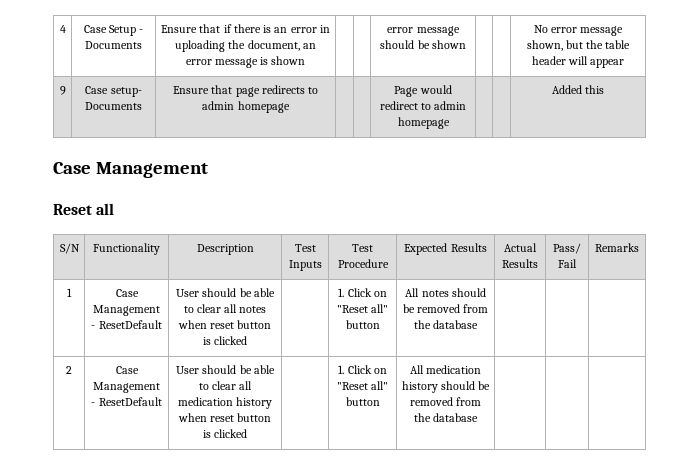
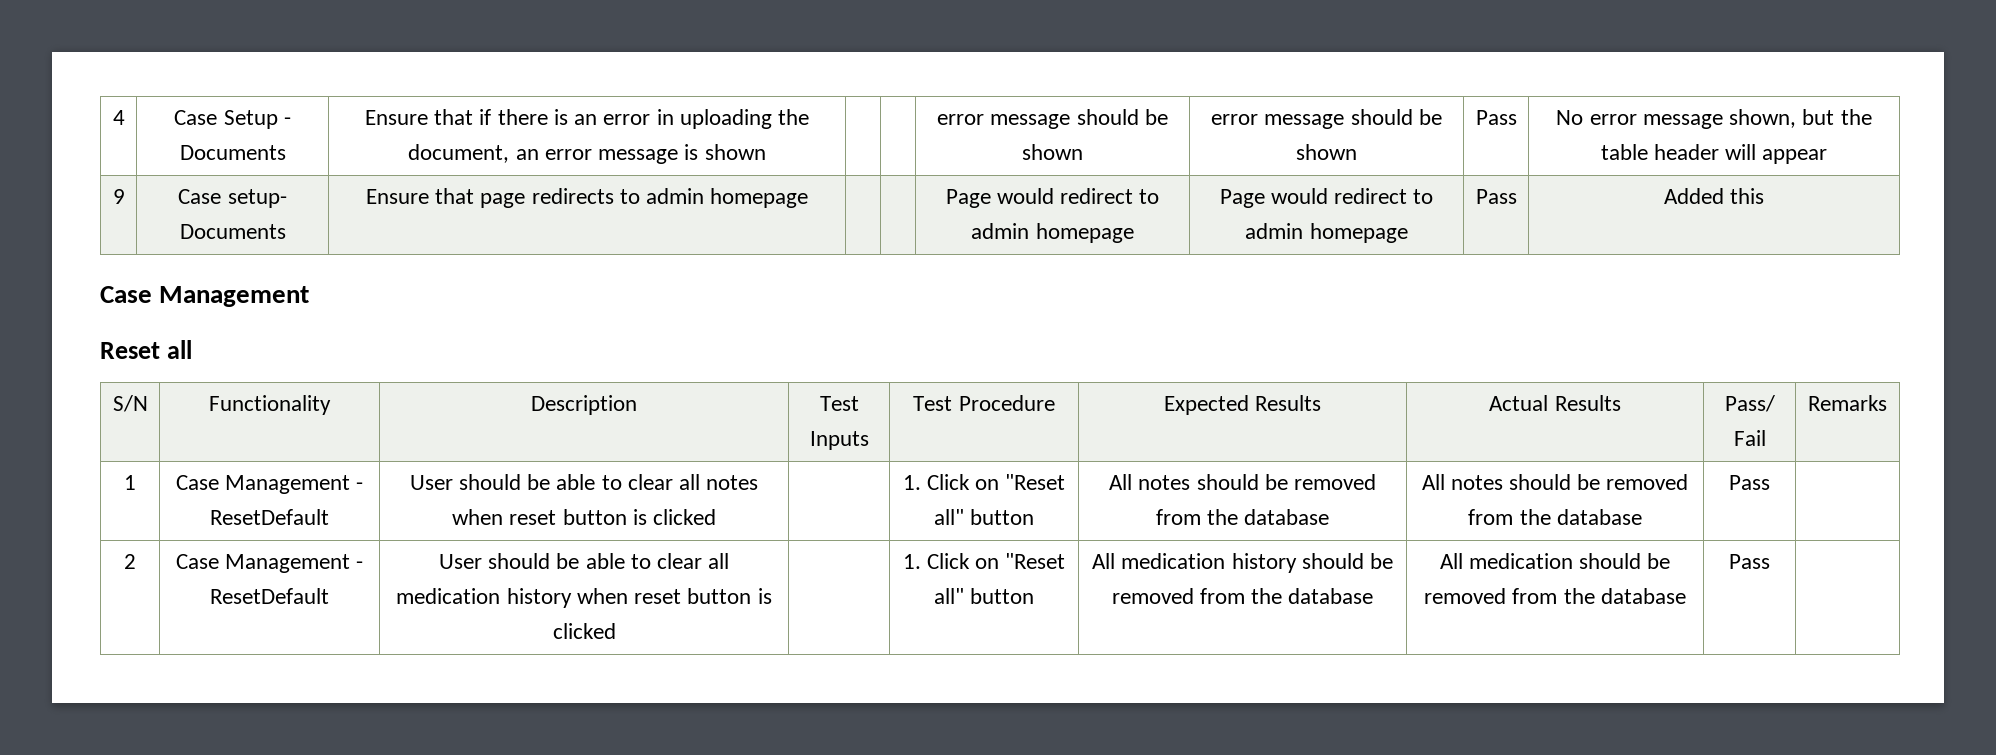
+ error message should be shown | Pass
- 9 | Case setup- Documents | Ensure that page redirects to admin homepage | | | Page would redirect to admin homepage | | | Added this
+ 9 | Case setup- Documents | Ensure that page redirects to admin homepage | | | Page would redirect to admin homepage | Page would redirect to admin homepage | Pass | Added this
+ All notes should be removed from the database | Pass
+ All medication should be removed from the database | Pass

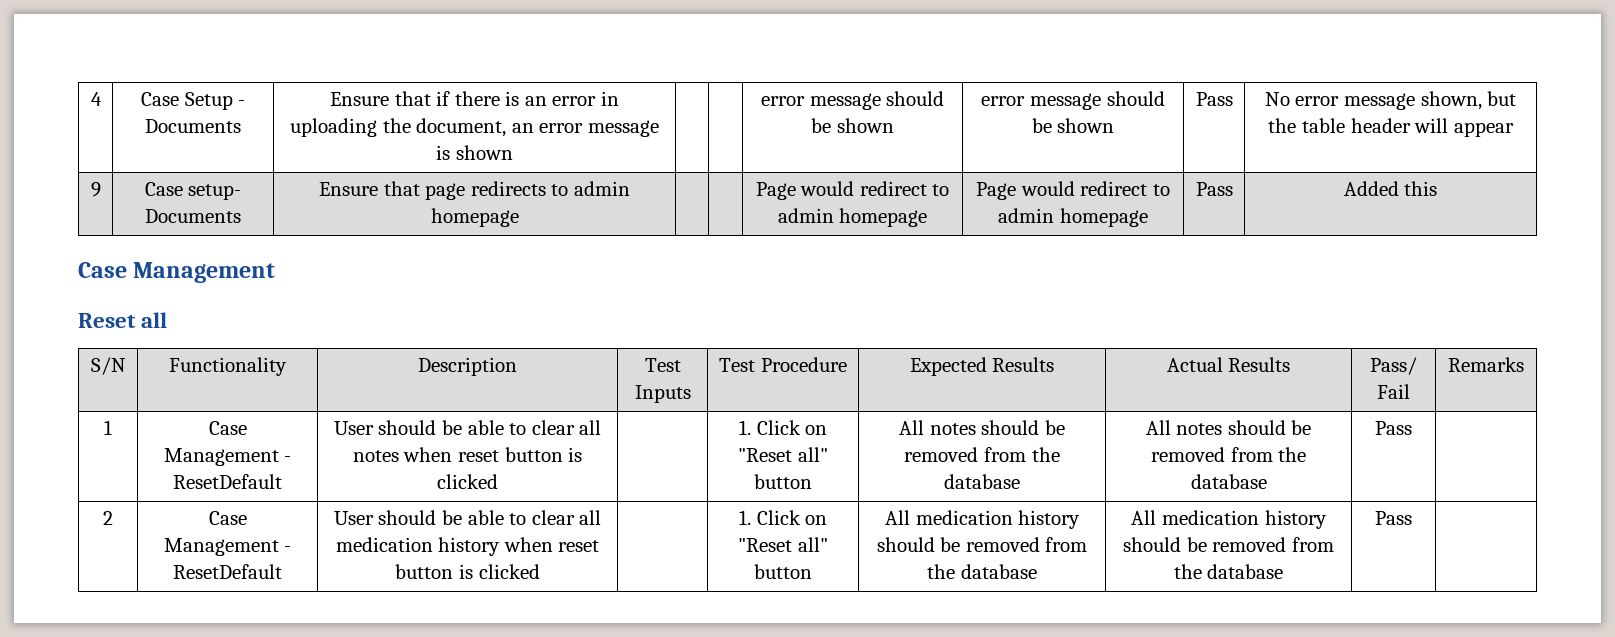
- All medication history should be removed from the database | All medication should be removed from the database
+ All medication history should be removed from the database | All medication history should be removed from the database

